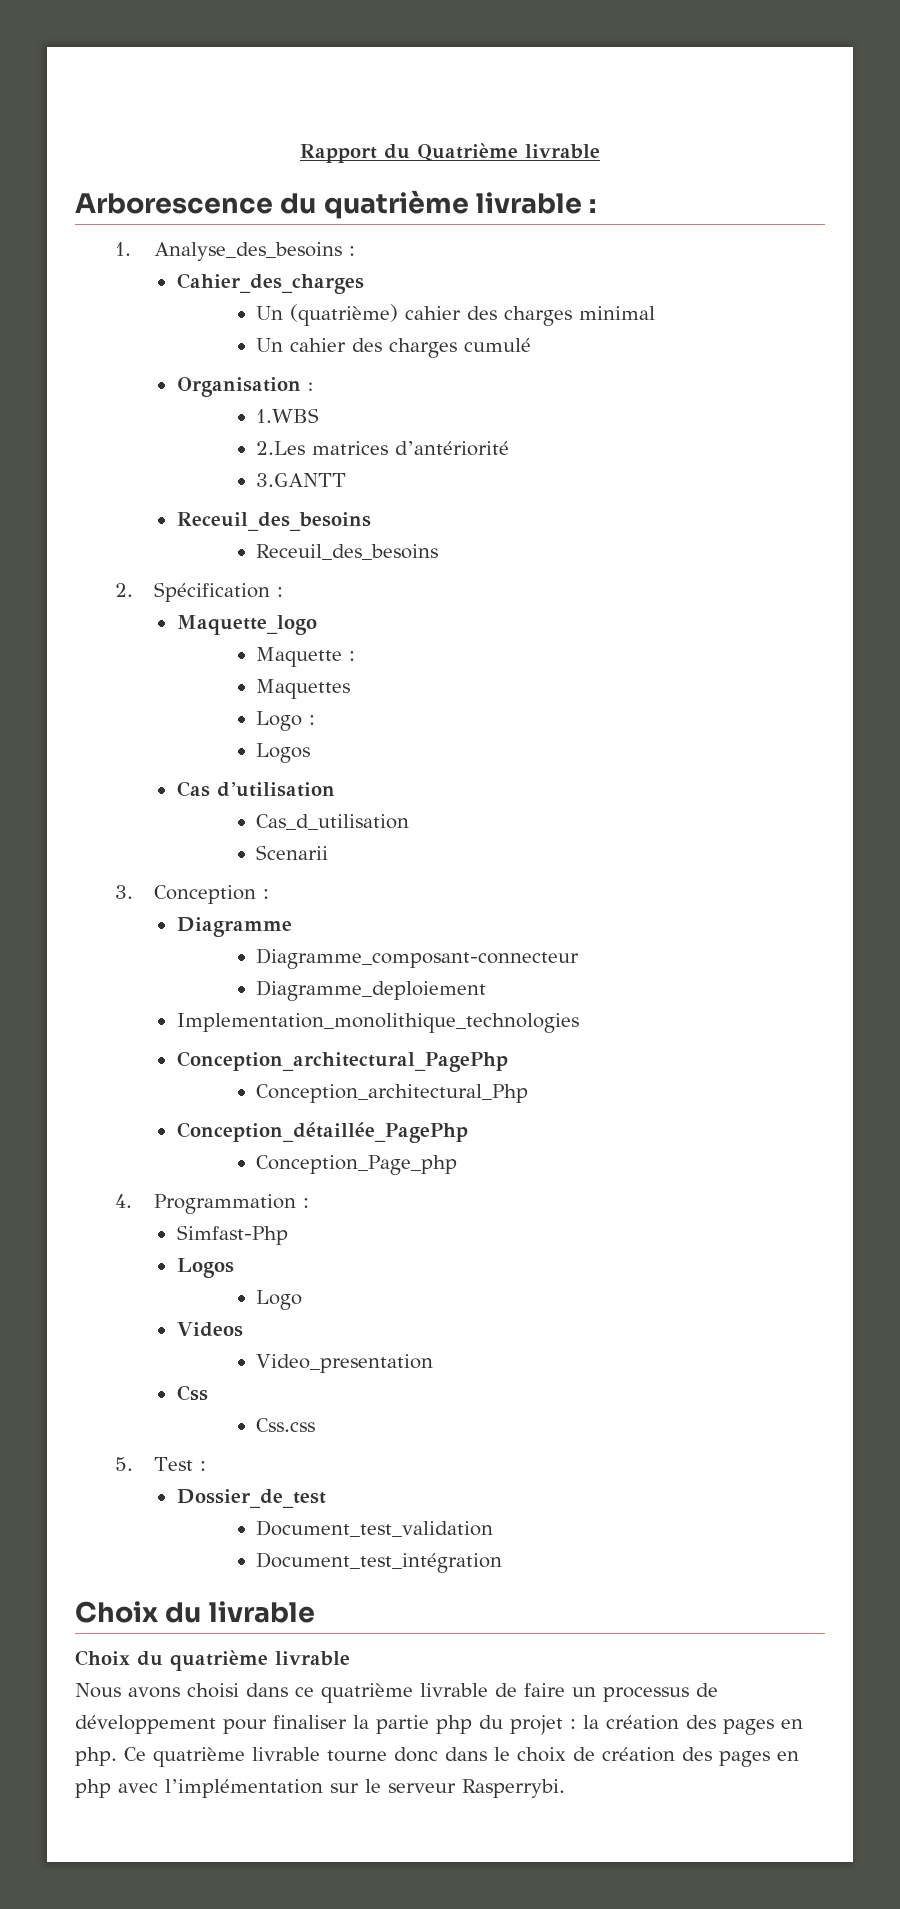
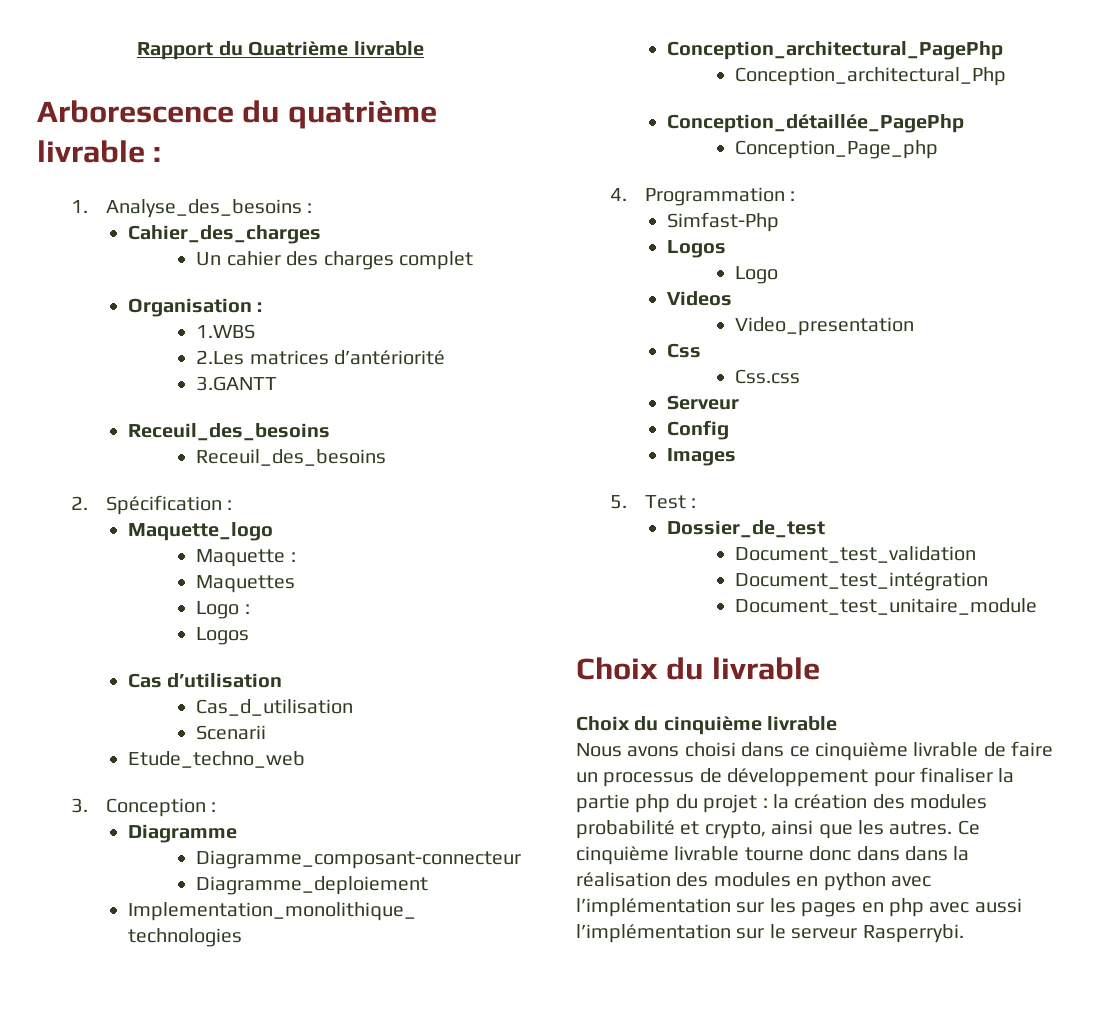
- Un (quatrième) cahier des charges minimal
- Un cahier des charges cumulé
+ Un cahier des charges complet
+ Etude_techno_web
+ Serveur
+ Config
+ Images
+ Document_test_unitaire_module
- Choix du quatrième livrable
+ Choix du cinquième livrable
- Nous avons choisi dans ce quatrième livrable de faire un processus de développement pour finaliser la partie php du projet : la création des pages en php. Ce quatrième livrable tourne donc dans le choix de création des pages en php avec l’implémentation sur le serveur Rasperrybi.
+ Nous avons choisi dans ce cinquième livrable de faire un processus de développement pour finaliser la partie php du projet : la création des modules probabilité et crypto, ainsi que les autres. Ce cinquième livrable tourne donc dans dans la réalisation des modules en python avec l’implémentation sur les pages en php avec aussi l’implémentation sur le serveur Rasperrybi.

